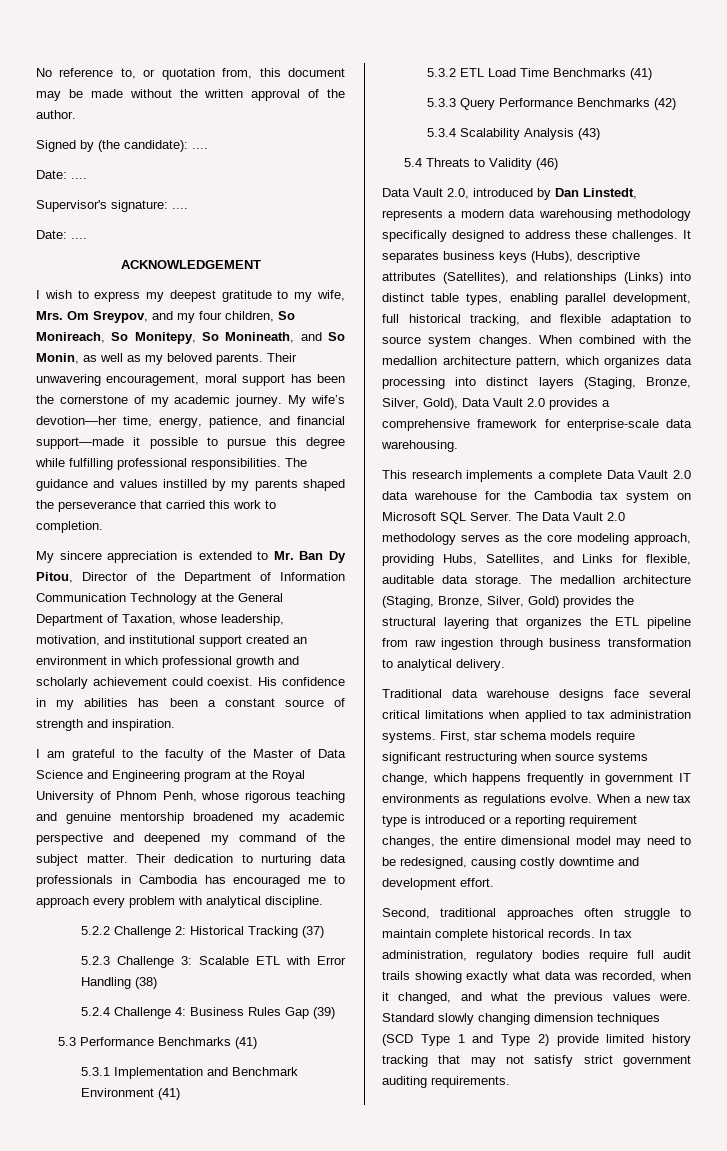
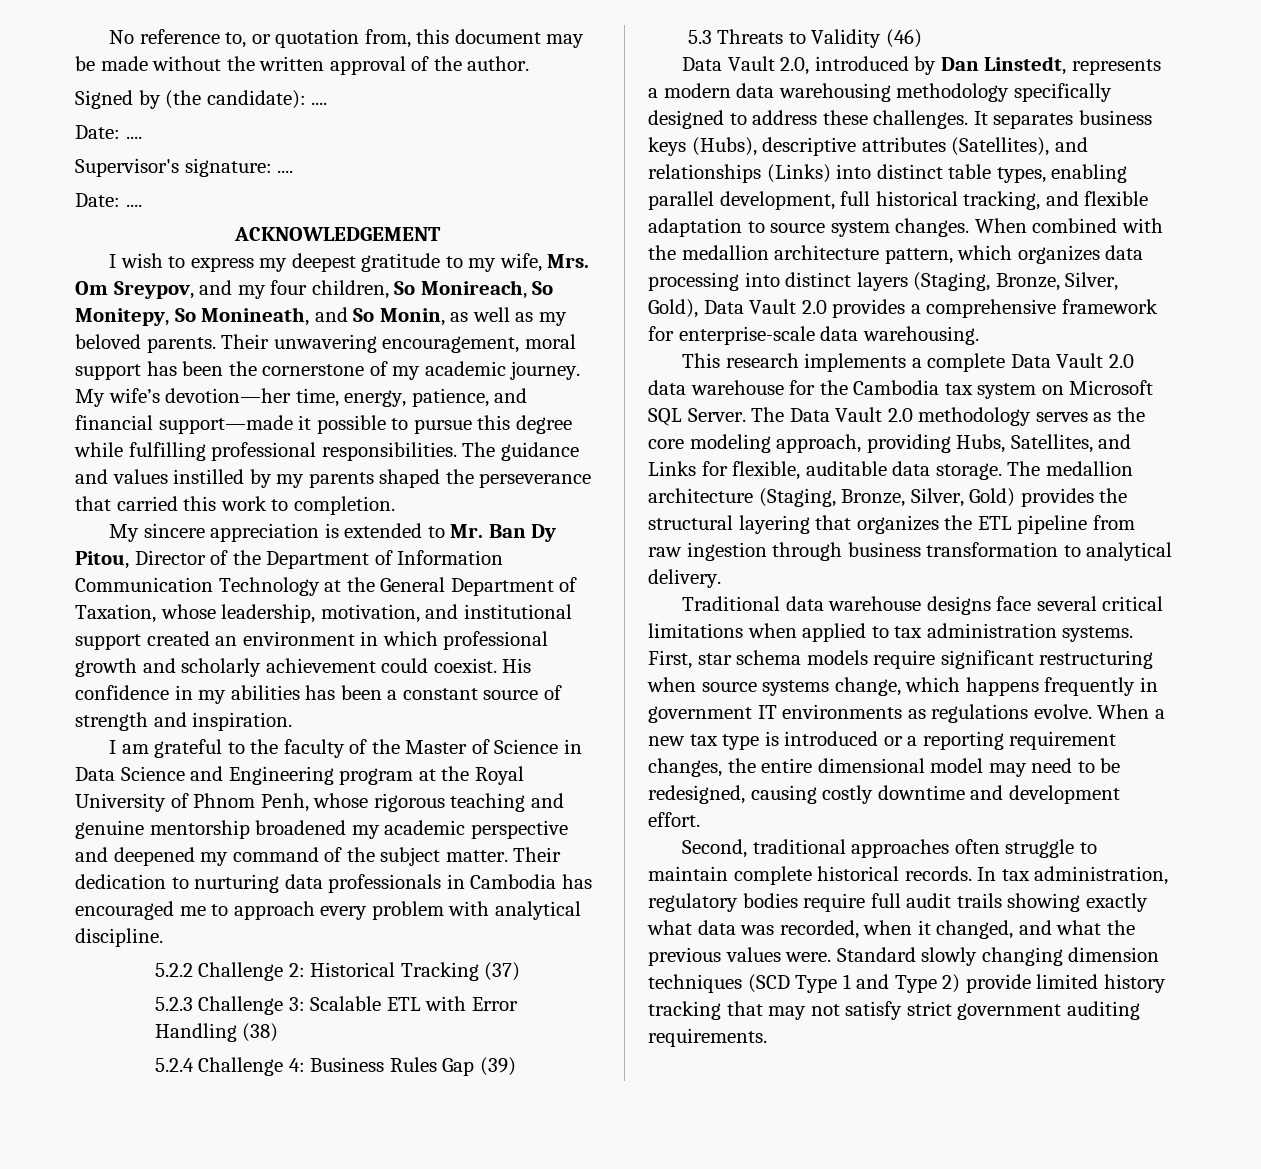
- I am grateful to the faculty of the Master of Data Science and Engineering program at the Royal University of Phnom Penh, whose rigorous teaching and genuine mentorship broadened my academic perspective and deepened my command of the subject matter.
+ I am grateful to the faculty of the Master of Science in Data Science and Engineering program at the Royal University of Phnom Penh, whose rigorous teaching and genuine mentorship broadened my academic perspective and deepened my command of the subject matter.
- 5.3 Performance Benchmarks (41)
- 5.3.1 Implementation and Benchmark Environment (41)
- 5.3.2 ETL Load Time Benchmarks (41)
- 5.3.3 Query Performance Benchmarks (42)
- 5.3.4 Scalability Analysis (43)
- 5.4 Threats to Validity (46)
+ 5.3 Threats to Validity (46)

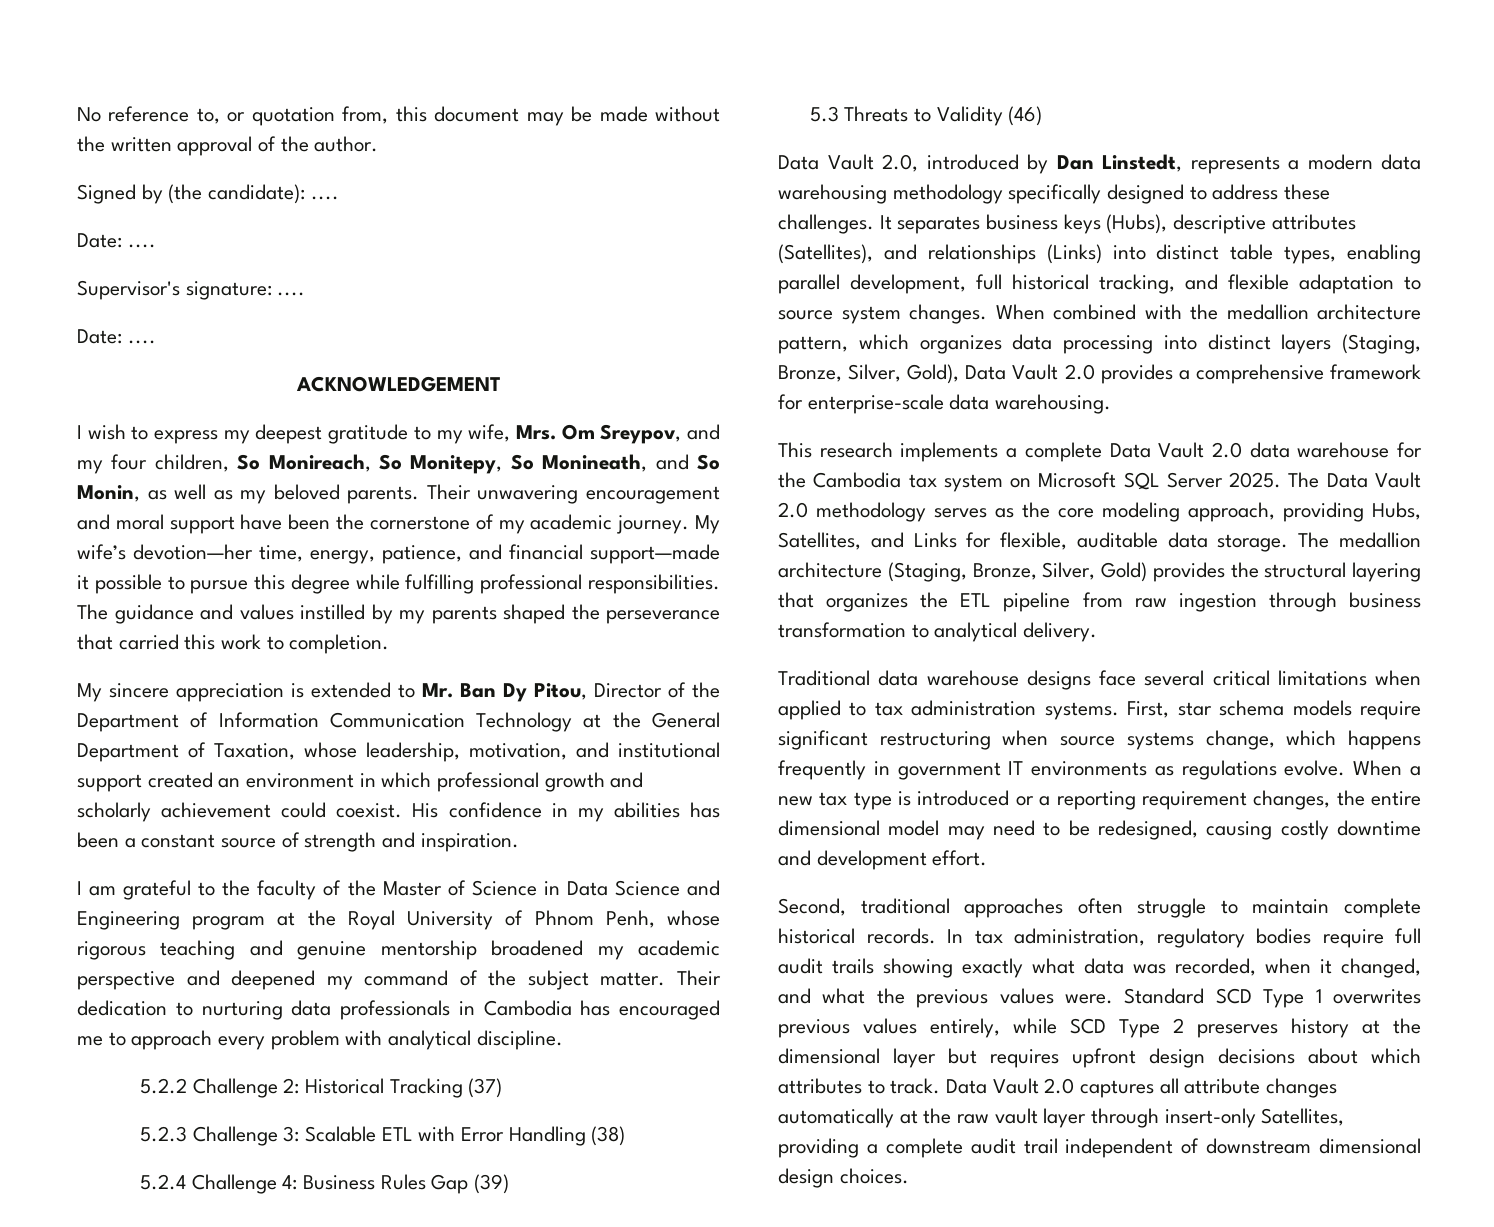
- Their unwavering encouragement, moral support has been the cornerstone of my academic journey.
+ Their unwavering encouragement and moral support have been the cornerstone of my academic journey.
- This research implements a complete Data Vault 2.0 data warehouse for the Cambodia tax system on Microsoft SQL Server.
+ This research implements a complete Data Vault 2.0 data warehouse for the Cambodia tax system on Microsoft SQL Server 2025.
- Standard slowly changing dimension techniques (SCD Type 1 and Type 2) provide limited history tracking that may not satisfy strict government auditing requirements.
+ Standard SCD Type 1 overwrites previous values entirely, while SCD Type 2 preserves history at the dimensional layer but requires upfront design decisions about which attributes to track. Data Vault 2.0 captures all attribute changes automatically at the raw vault layer through insert-only Satellites, providing a complete audit trail independent of downstream dimensional design choices.

